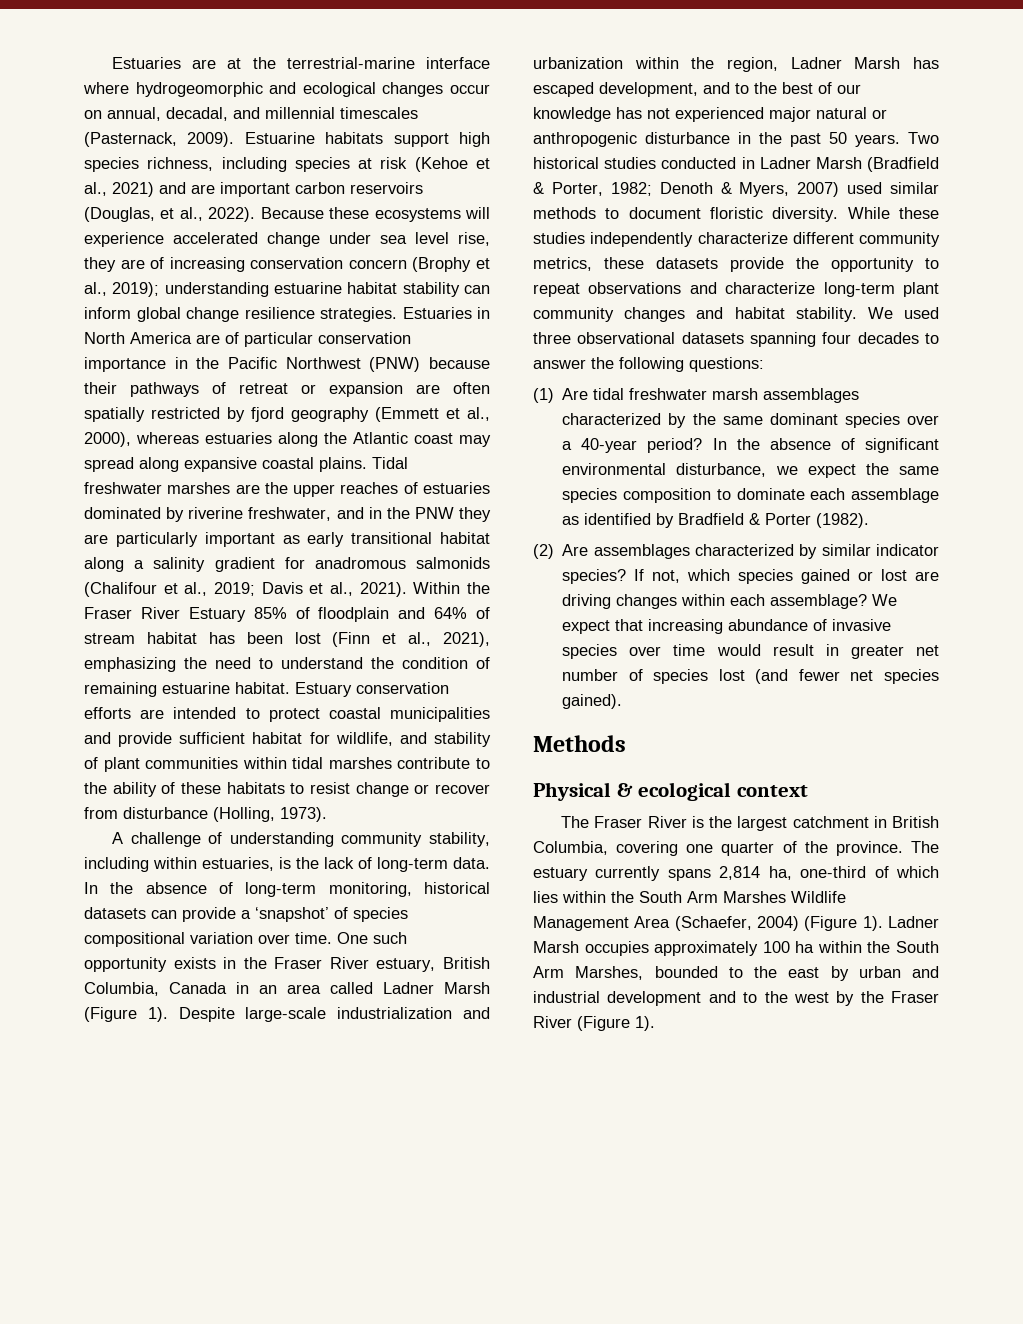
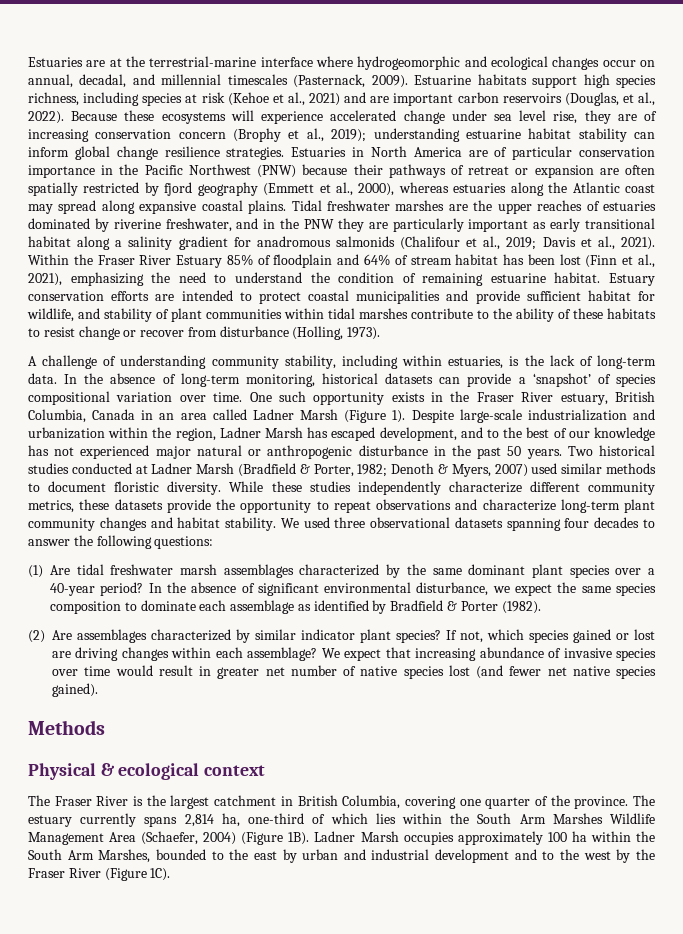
- Two historical studies conducted in Ladner Marsh (Bradfield & Porter, 1982; Denoth & Myers, 2007) used similar methods to document floristic diversity.
+ Two historical studies conducted at Ladner Marsh (Bradfield & Porter, 1982; Denoth & Myers, 2007) used similar methods to document floristic diversity.
- (1) Are tidal freshwater marsh assemblages characterized by the same dominant species over a 40-year period?
+ (1) Are tidal freshwater marsh assemblages characterized by the same dominant plant species over a 40-year period?
- (2) Are assemblages characterized by similar indicator species?
+ (2) Are assemblages characterized by similar indicator plant species?
- We expect that increasing abundance of invasive species over time would result in greater net number of species lost (and fewer net species gained).
+ We expect that increasing abundance of invasive species over time would result in greater net number of native species lost (and fewer net native species gained).
- The estuary currently spans 2,814 ha, one-third of which lies within the South Arm Marshes Wildlife Management Area (Schaefer, 2004) (Figure 1).
+ The estuary currently spans 2,814 ha, one-third of which lies within the South Arm Marshes Wildlife Management Area (Schaefer, 2004) (Figure 1B).
- Ladner Marsh occupies approximately 100 ha within the South Arm Marshes, bounded to the east by urban and industrial development and to the west by the Fraser River (Figure 1).
+ Ladner Marsh occupies approximately 100 ha within the South Arm Marshes, bounded to the east by urban and industrial development and to the west by the Fraser River (Figure 1C).

